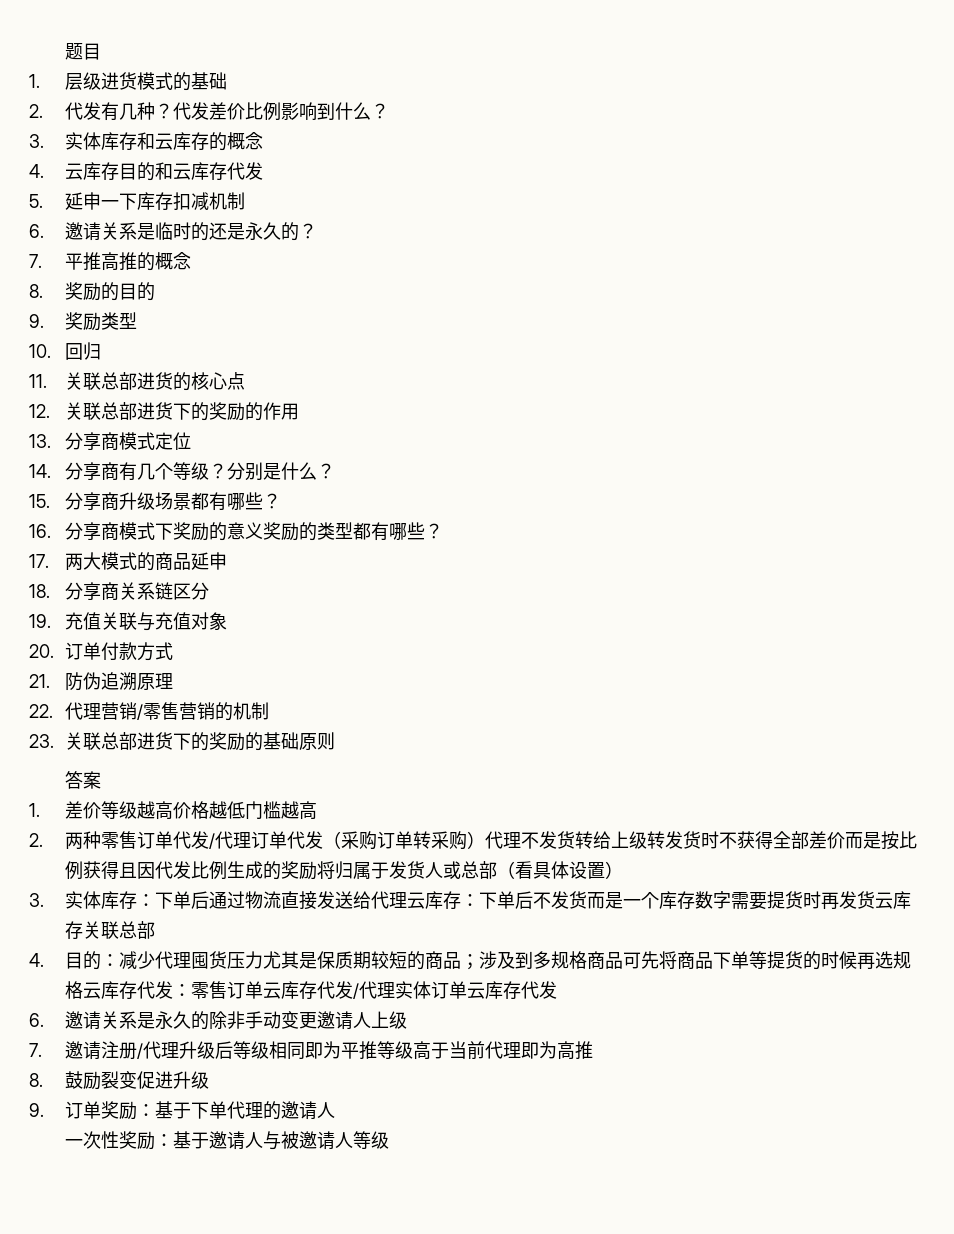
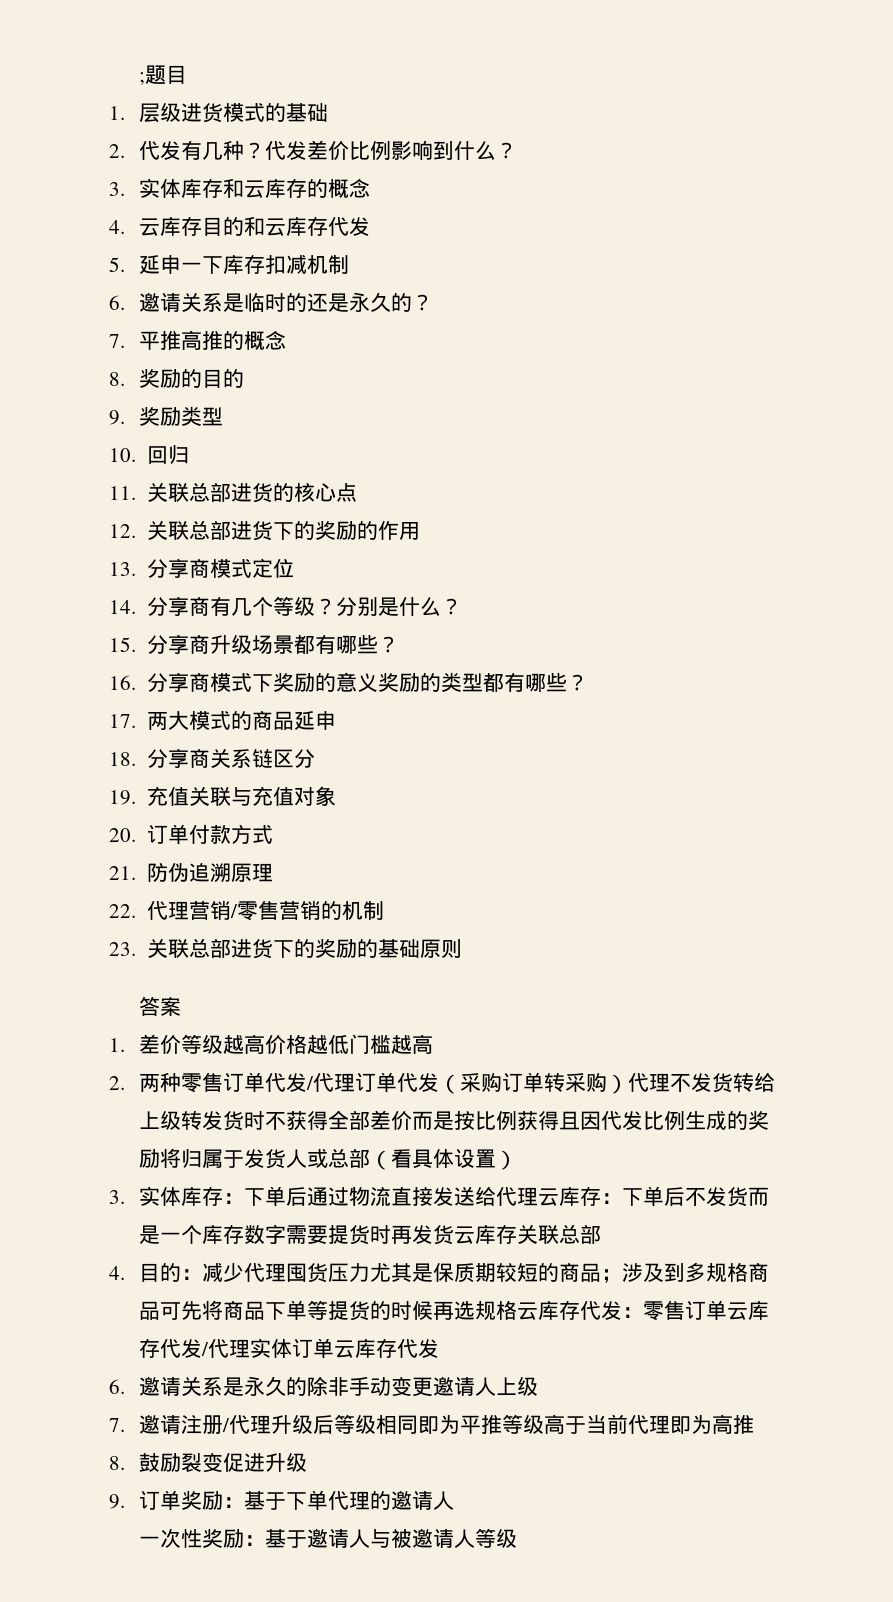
- 题目
+ ;题目

